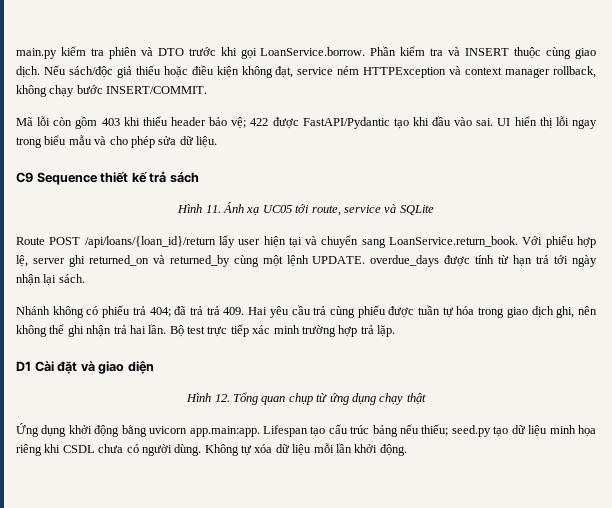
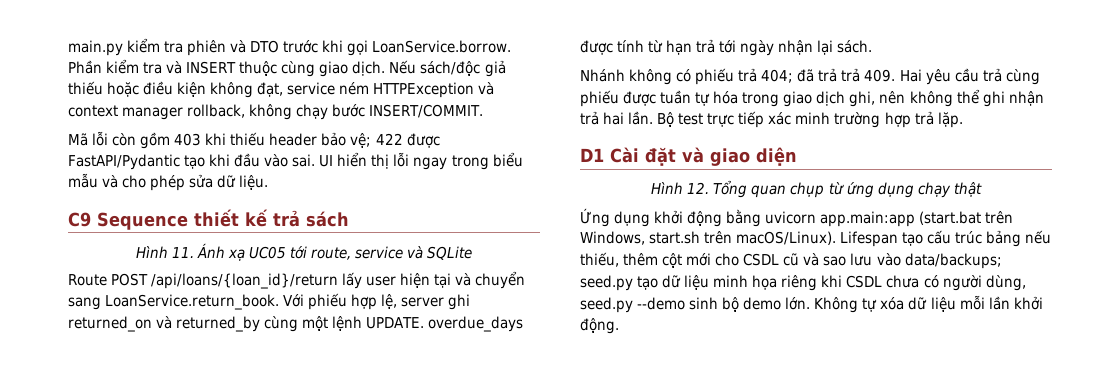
- Ứng dụng khởi động bằng uvicorn app.main:app. Lifespan tạo cấu trúc bảng nếu thiếu; seed.py tạo dữ liệu minh họa riêng khi CSDL chưa có người dùng.
+ Ứng dụng khởi động bằng uvicorn app.main:app (start.bat trên Windows, start.sh trên macOS/Linux). Lifespan tạo cấu trúc bảng nếu thiếu, thêm cột mới cho CSDL cũ và sao lưu vào data/backups; seed.py tạo dữ liệu minh họa riêng khi CSDL chưa có người dùng, seed.py --demo sinh bộ demo lớn.

